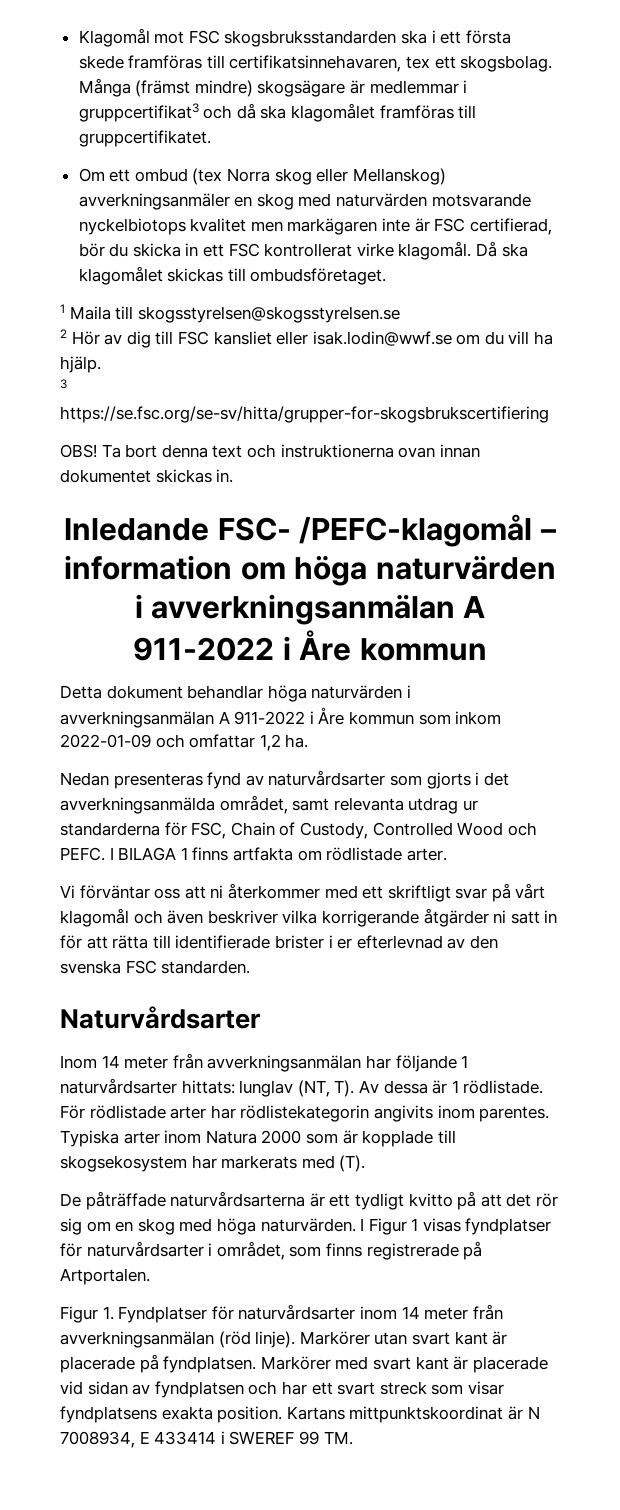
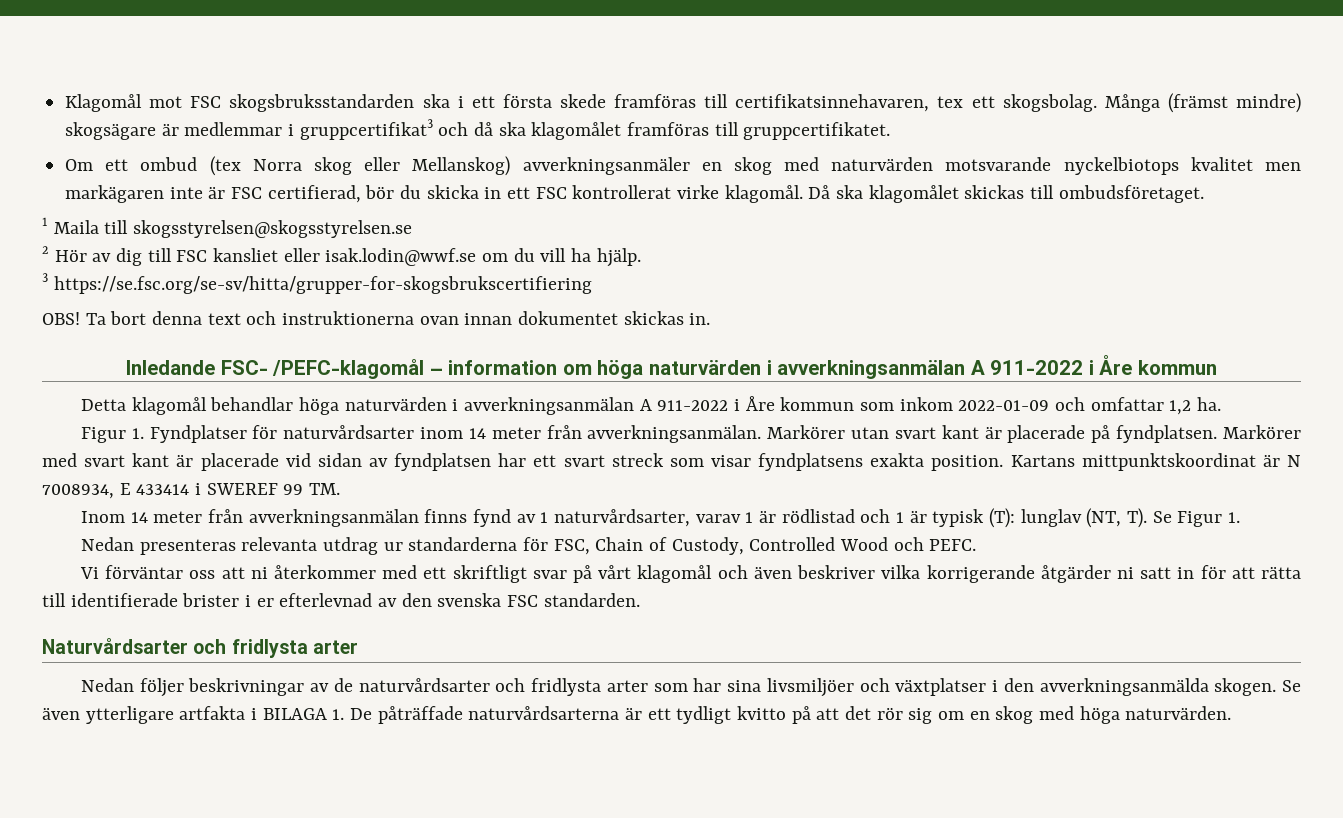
- Detta dokument behandlar höga naturvärden i avverkningsanmälan A 911-2022 i Åre kommun som inkom 2022-01-09 och omfattar 1,2 ha.
+ Detta klagomål behandlar höga naturvärden i avverkningsanmälan A 911-2022 i Åre kommun som inkom 2022-01-09 och omfattar 1,2 ha.
- Nedan presenteras fynd av naturvårdsarter som gjorts i det avverkningsanmälda området, samt relevanta utdrag ur standarderna för FSC, Chain of Custody, Controlled Wood och PEFC. I BILAGA 1 finns artfakta om rödlistade arter.
+ Figur 1. Fyndplatser för naturvårdsarter inom 14 meter från avverkningsanmälan. Markörer utan svart kant är placerade på fyndplatsen. Markörer med svart kant är placerade vid sidan av fyndplatsen har ett svart streck som visar fyndplatsens exakta position. Kartans mittpunktskoordinat är N 7008934, E 433414 i SWEREF 99 TM.
+ Inom 14 meter från avverkningsanmälan finns fynd av 1 naturvårdsarter, varav 1 är rödlistad och 1 är typisk (T): lunglav (NT, T). Se Figur 1.
+ Nedan presenteras relevanta utdrag ur standarderna för FSC, Chain of Custody, Controlled Wood och PEFC.
- Naturvårdsarter
- Inom 14 meter från avverkningsanmälan har följande 1 naturvårdsarter hittats: lunglav (NT, T). Av dessa är 1 rödlistade. För rödlistade arter har rödlistekategorin angivits inom parentes. Typiska arter inom Natura 2000 som är kopplade till skogsekosystem har markerats med (T).
- De påträffade naturvårdsarterna är ett tydligt kvitto på att det rör sig om en skog med höga naturvärden. I Figur 1 visas fyndplatser för naturvårdsarter i området, som finns registrerade på Artportalen.
- Figur 1. Fyndplatser för naturvårdsarter inom 14 meter från avverkningsanmälan (röd linje). Markörer utan svart kant är placerade på fyndplatsen. Markörer med svart kant är placerade vid sidan av fyndplatsen och har ett svart streck som visar fyndplatsens exakta position. Kartans mittpunktskoordinat är N 7008934, E 433414 i SWEREF 99 TM.
+ Naturvårdsarter och fridlysta arter
+ Nedan följer beskrivningar av de naturvårdsarter och fridlysta arter som har sina livsmiljöer och växtplatser i den avverkningsanmälda skogen. Se även ytterligare artfakta i BILAGA 1. De påträffade naturvårdsarterna är ett tydligt kvitto på att det rör sig om en skog med höga naturvärden.

